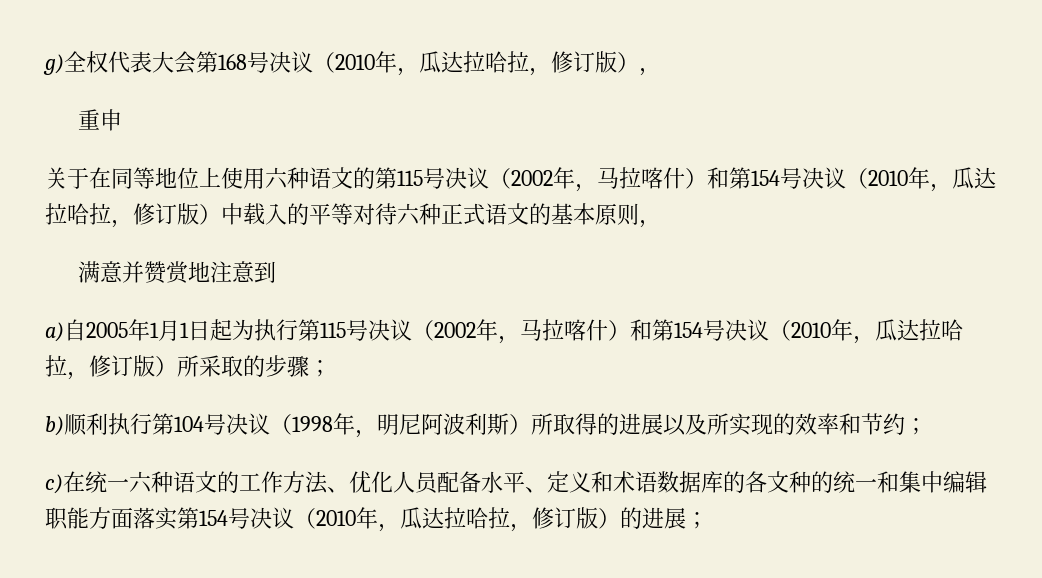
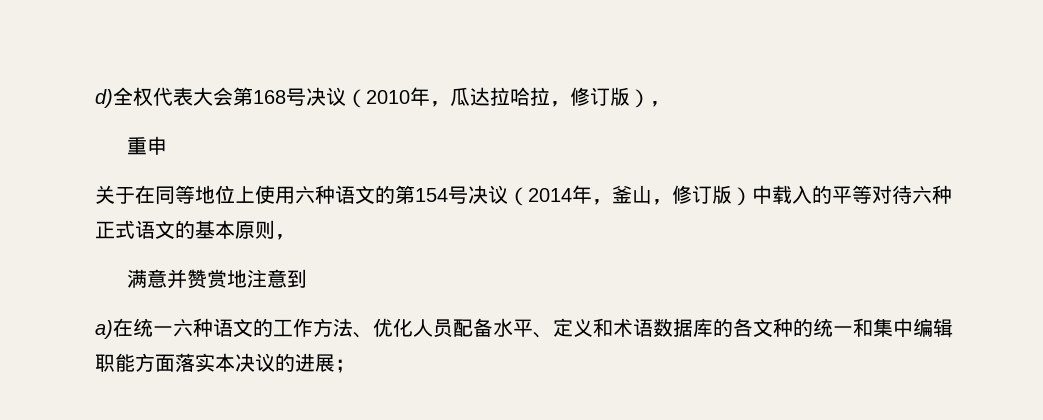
- g)全权代表大会第168号决议（2010年，瓜达拉哈拉，修订版），
+ d)全权代表大会第168号决议（2010年，瓜达拉哈拉，修订版），
- 关于在同等地位上使用六种语文的第115号决议（2002年，马拉喀什）和第154号决议（2010年，瓜达拉哈拉，修订版）中载入的平等对待六种正式语文的基本原则，
+ 关于在同等地位上使用六种语文的第154号决议（2014年，釜山，修订版）中载入的平等对待六种正式语文的基本原则，
- a)自2005年1月1日起为执行第115号决议（2002年，马拉喀什）和第154号决议（2010年，瓜达拉哈拉，修订版）所采取的步骤；
- b)顺利执行第104号决议（1998年，明尼阿波利斯）所取得的进展以及所实现的效率和节约；
- c)在统一六种语文的工作方法、优化人员配备水平、定义和术语数据库的各文种的统一和集中编辑职能方面落实第154号决议（2010年，瓜达拉哈拉，修订版）的进展；
+ a)在统一六种语文的工作方法、优化人员配备水平、定义和术语数据库的各文种的统一和集中编辑职能方面落实本决议的进展；

